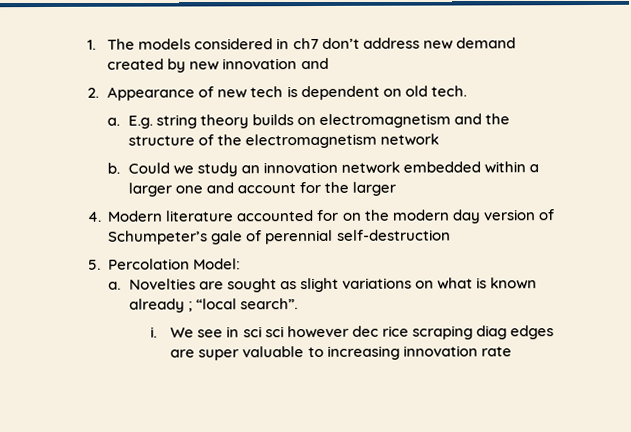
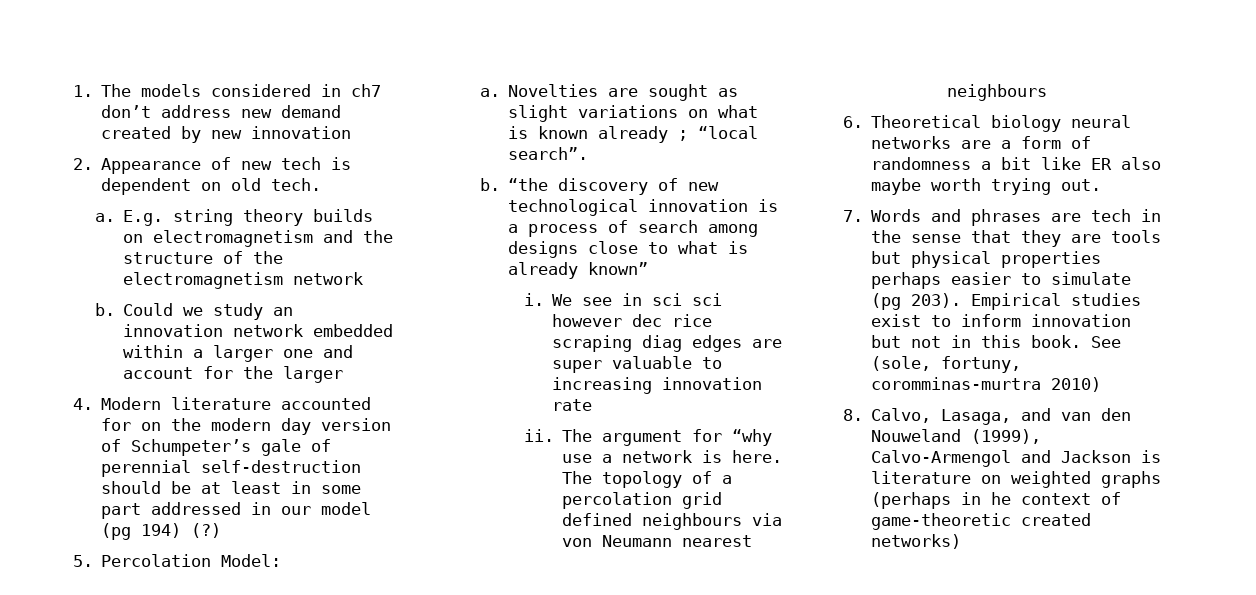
- 1. The models considered in ch7 don’t address new demand created by new innovation and
+ 1. The models considered in ch7 don’t address new demand created by new innovation
- 4. Modern literature accounted for on the modern day version of Schumpeter’s gale of perennial self-destruction
+ 4. Modern literature accounted for on the modern day version of Schumpeter’s gale of perennial self-destruction should be at least in some part addressed in our model (pg 194) (?)
+ b. “the discovery of new technological innovation is a process of search among designs close to what is already known”
+ ii. The argument for “why use a network is here. The topology of a percolation grid defined neighbours via von Neumann nearest neighbours
+ 6. Theoretical biology neural networks are a form of randomness a bit like ER also maybe worth trying out.
+ 7. Words and phrases are tech in the sense that they are tools but physical properties perhaps easier to simulate (pg 203). Empirical studies exist to inform innovation but not in this book. See (sole, fortuny, coromminas-murtra 2010)
+ 8. Calvo, Lasaga, and van den Nouweland (1999), Calvo-Armengol and Jackson is literature on weighted graphs (perhaps in he context of game-theoretic created networks)

